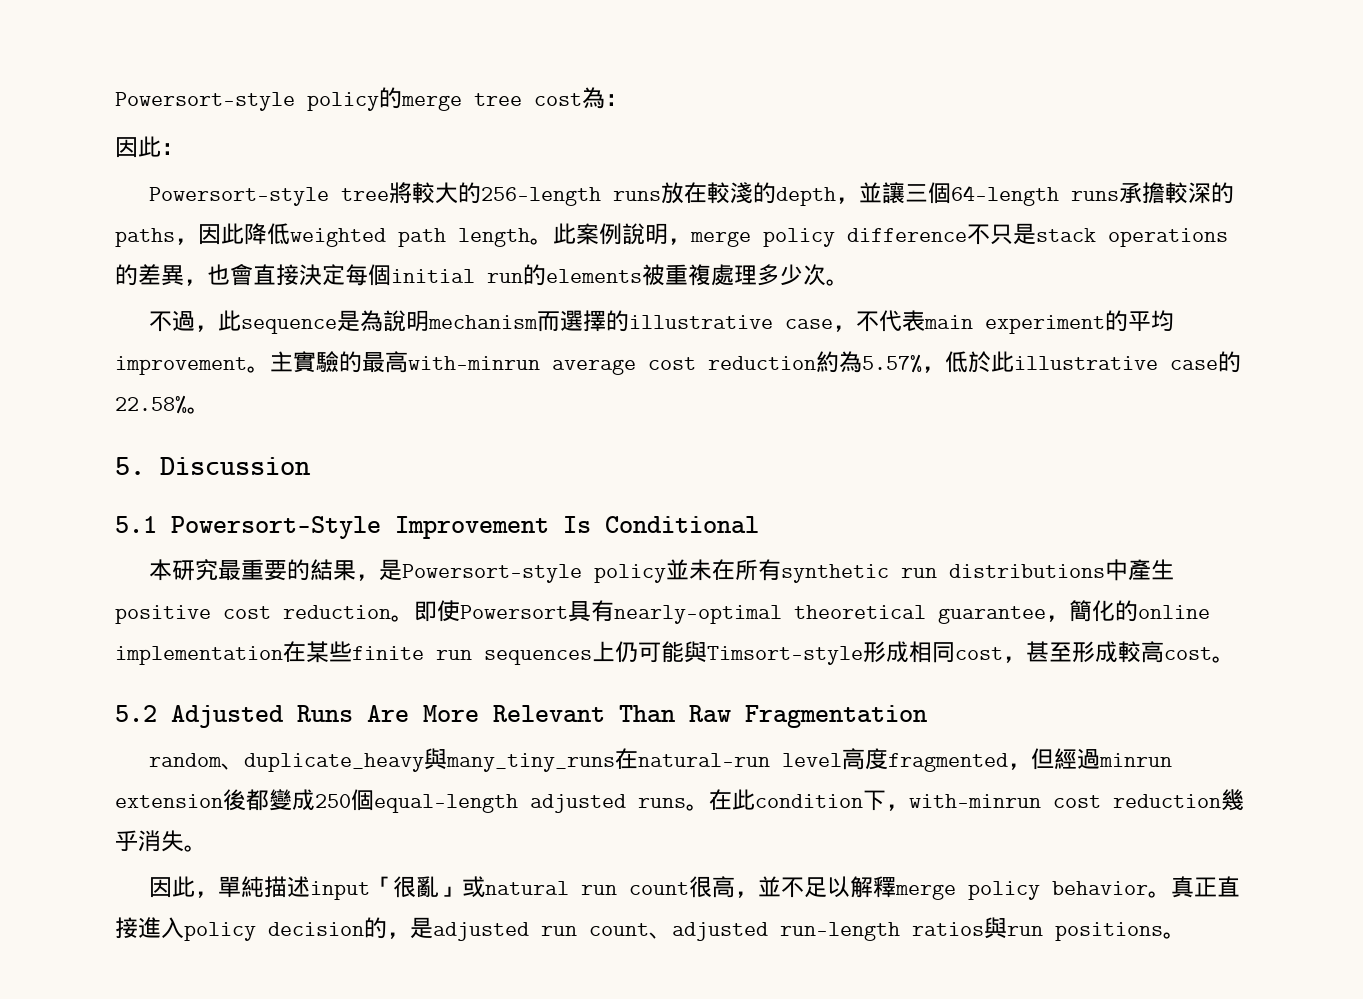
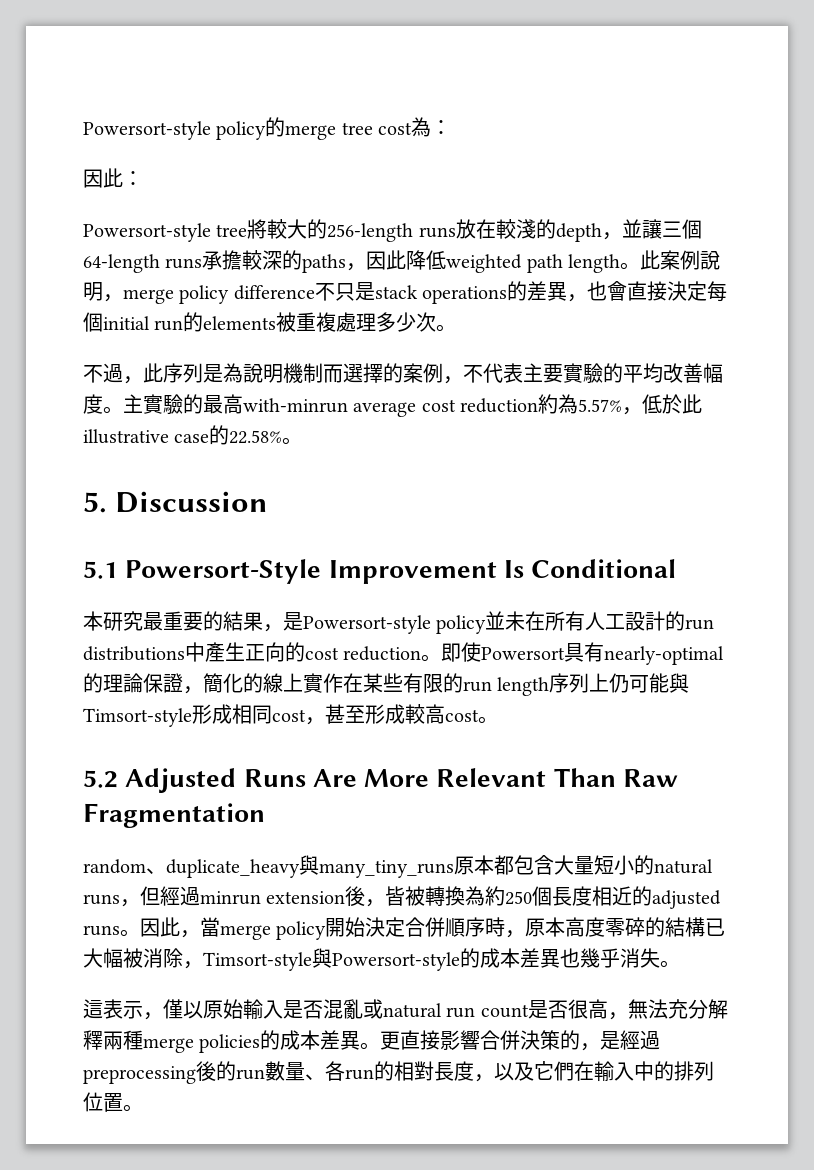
- 不過，此sequence是為說明mechanism而選擇的illustrative case，不代表main experiment的平均improvement。
+ 不過，此序列是為說明機制而選擇的案例，不代表主要實驗的平均改善幅度。
- 本研究最重要的結果，是Powersort-style policy並未在所有synthetic run distributions中產生positive cost reduction。
+ 本研究最重要的結果，是Powersort-style policy並未在所有人工設計的run distributions中產生正向的cost reduction。
- 即使Powersort具有nearly-optimal theoretical guarantee，簡化的online implementation在某些finite run sequences上仍可能與Timsort-style形成相同cost，甚至形成較高cost。
+ 即使Powersort具有nearly-optimal的理論保證，簡化的線上實作在某些有限的run length序列上仍可能與Timsort-style形成相同cost，甚至形成較高cost。
- random、duplicate_heavy與many_tiny_runs在natural-run level高度fragmented，但經過minrun extension後都變成250個equal-length adjusted runs。在此condition下，with-minrun cost reduction幾乎消失。
- 因此，單純描述input「很亂」或natural run count很高，並不足以解釋merge policy behavior。真正直接進入policy decision的，是adjusted run count、adjusted run-length ratios與run positions。
+ random、duplicate_heavy與many_tiny_runs原本都包含大量短小的natural runs，但經過minrun extension後，皆被轉換為約250個長度相近的adjusted runs。因此，當merge policy開始決定合併順序時，原本高度零碎的結構已大幅被消除，Timsort-style與Powersort-style的成本差異也幾乎消失。
+ 這表示，僅以原始輸入是否混亂或natural run count是否很高，無法充分解釋兩種merge policies的成本差異。更直接影響合併決策的，是經過preprocessing後的run數量、各run的相對長度，以及它們在輸入中的排列位置。

